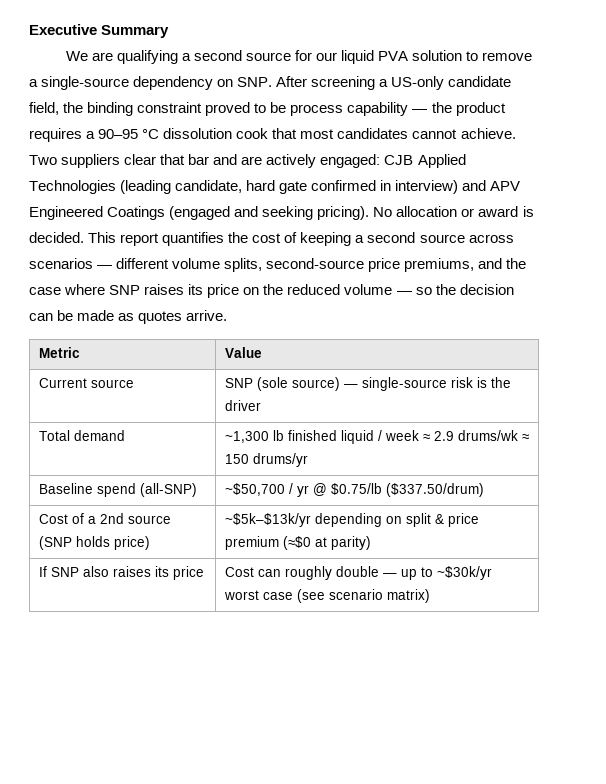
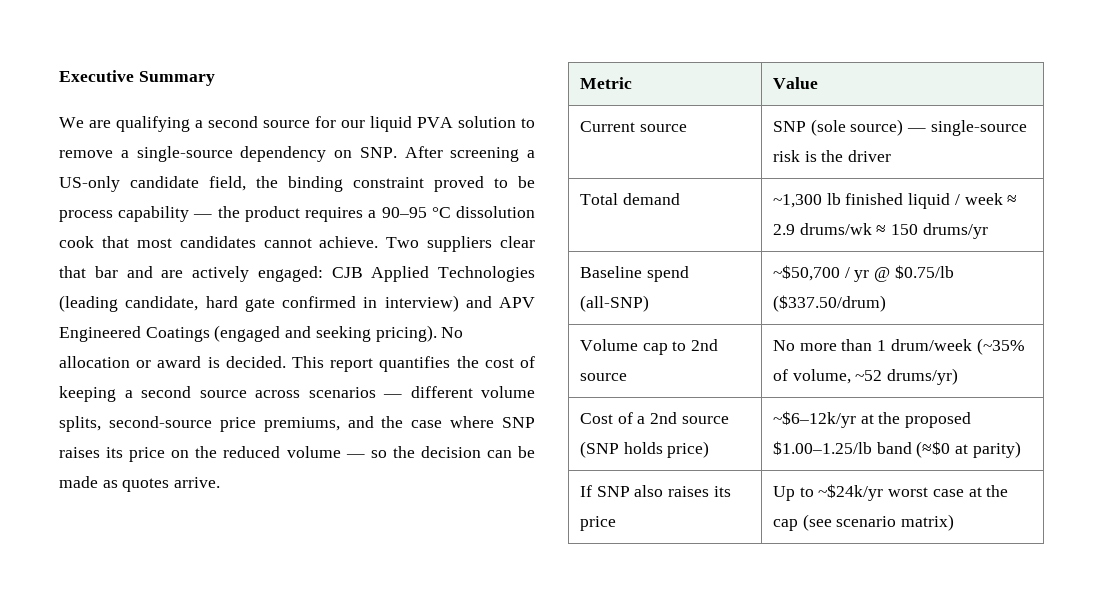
+ Volume cap to 2nd source | No more than 1 drum/week (~35% of volume, ~52 drums/yr)
- Cost of a 2nd source (SNP holds price) | ~$5k–$13k/yr depending on split & price premium (≈$0 at parity)
+ Cost of a 2nd source (SNP holds price) | ~$6–12k/yr at the proposed $1.00–1.25/lb band (≈$0 at parity)
- If SNP also raises its price | Cost can roughly double — up to ~$30k/yr worst case (see scenario matrix)
+ If SNP also raises its price | Up to ~$24k/yr worst case at the cap (see scenario matrix)

